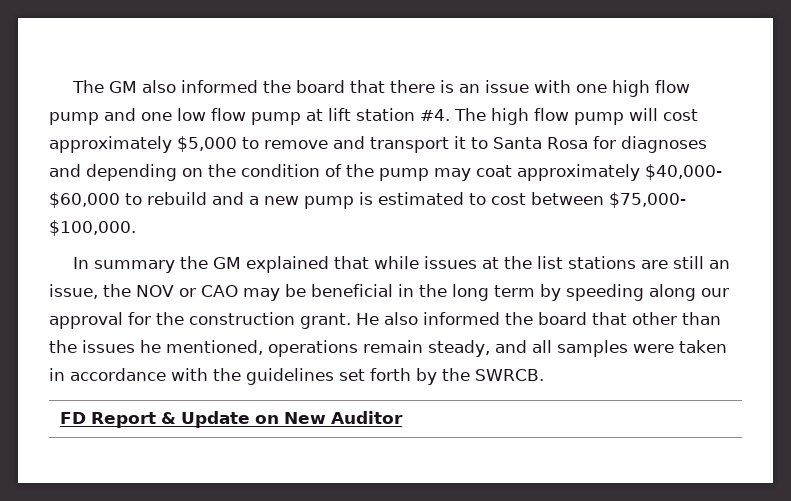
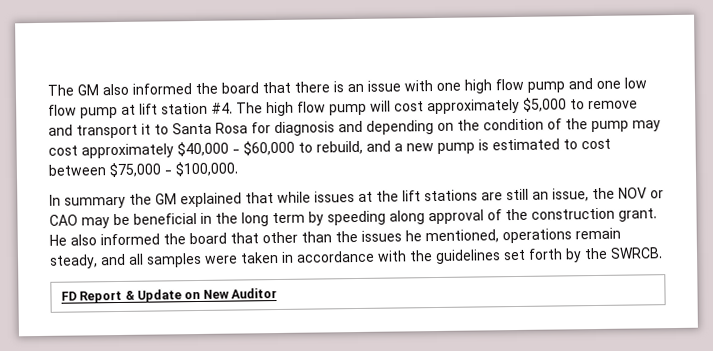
- The high flow pump will cost approximately $5,000 to remove and transport it to Santa Rosa for diagnoses and depending on the condition of the pump may coat approximately $40,000- $60,000 to rebuild and a new pump is estimated to cost between $75,000- $100,000.
+ The high flow pump will cost approximately $5,000 to remove and transport it to Santa Rosa for diagnosis and depending on the condition of the pump may cost approximately $40,000 - $60,000 to rebuild, and a new pump is estimated to cost between $75,000 - $100,000.
- In summary the GM explained that while issues at the list stations are still an issue, the NOV or CAO may be beneficial in the long term by speeding along our approval for the construction grant.
+ In summary the GM explained that while issues at the lift stations are still an issue, the NOV or CAO may be beneficial in the long term by speeding along approval of the construction grant.

